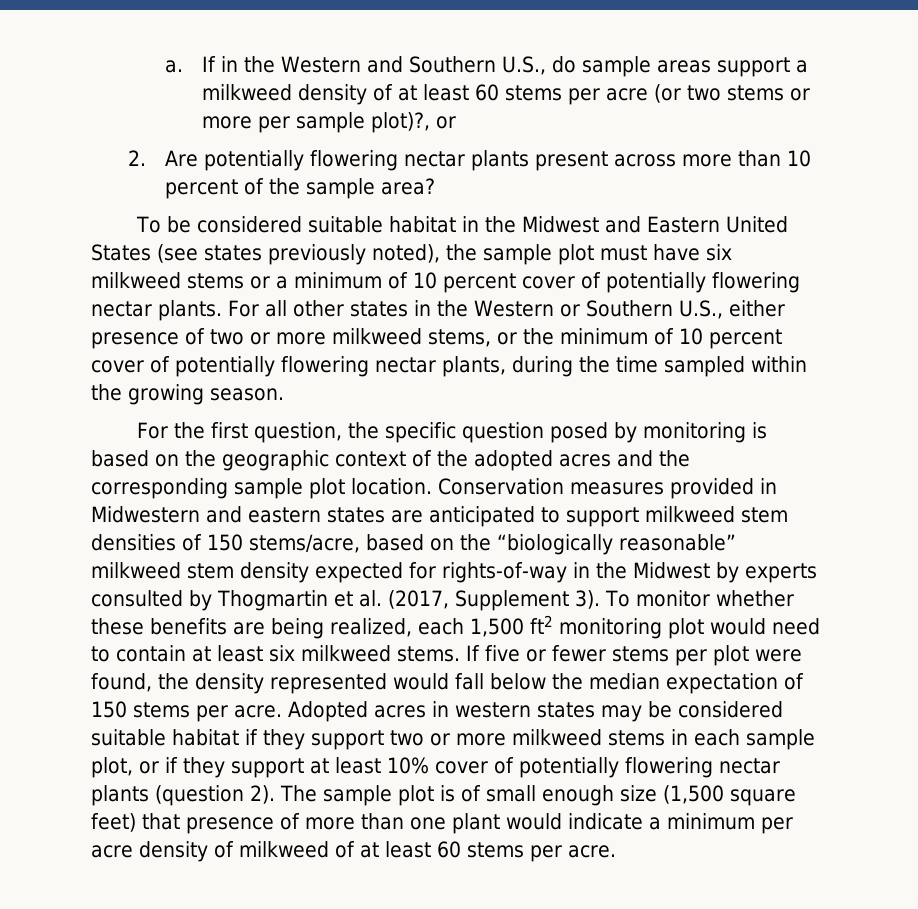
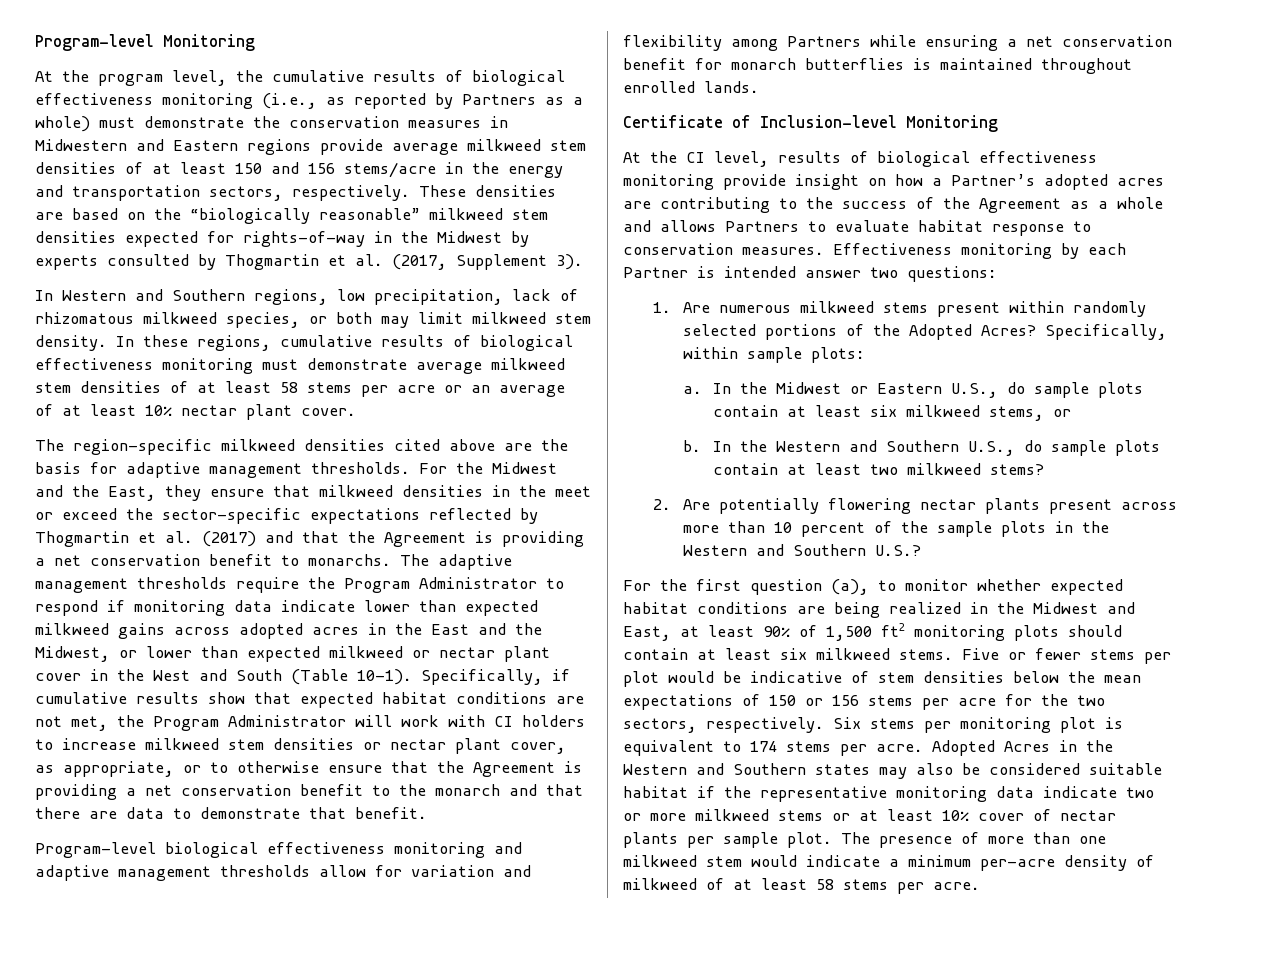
- a. If in the Western and Southern U.S., do sample areas support a milkweed density of at least 60 stems per acre (or two stems or more per sample plot)?, or
+ Program-level Monitoring
+ At the program level, the cumulative results of biological effectiveness monitoring (i.e., as reported by Partners as a whole) must demonstrate the conservation measures in Midwestern and Eastern regions provide average milkweed stem densities of at least 150 and 156 stems/acre in the energy and transportation sectors, respectively. These densities are based on the “biologically reasonable” milkweed stem densities expected for rights-of-way in the Midwest by experts consulted by Thogmartin et al. (2017, Supplement 3).
+ In Western and Southern regions, low precipitation, lack of rhizomatous milkweed species, or both may limit milkweed stem density. In these regions, cumulative results of biological effectiveness monitoring must demonstrate average milkweed stem densities of at least 58 stems per acre or an average of at least 10% nectar plant cover.
+ The region-specific milkweed densities cited above are the basis for adaptive management thresholds. For the Midwest and the East, they ensure that milkweed densities in the meet or exceed the sector-specific expectations reflected by Thogmartin et al. (2017) and that the Agreement is providing a net conservation benefit to monarchs. The adaptive management thresholds require the Program Administrator to respond if monitoring data indicate lower than expected milkweed gains across adopted acres in the East and the Midwest, or lower than expected milkweed or nectar plant cover in the West and South (Table 10-1). Specifically, if cumulative results show that expected habitat conditions are not met, the Program Administrator will work with CI holders to increase milkweed stem densities or nectar plant cover, as appropriate, or to otherwise ensure that the Agreement is providing a net conservation benefit to the monarch and that there are data to demonstrate that benefit.
+ Program-level biological effectiveness monitoring and adaptive management thresholds allow for variation and flexibility among Partners while ensuring a net conservation benefit for monarch butterflies is maintained throughout enrolled lands.
+ Certificate of Inclusion-level Monitoring
+ At the CI level, results of biological effectiveness monitoring provide insight on how a Partner’s adopted acres are contributing to the success of the Agreement as a whole and allows Partners to evaluate habitat response to conservation measures. Effectiveness monitoring by each Partner is intended answer two questions:
+ 1. Are numerous milkweed stems present within randomly selected portions of the Adopted Acres? Specifically, within sample plots:
+ a. In the Midwest or Eastern U.S., do sample plots contain at least six milkweed stems, or
+ b. In the Western and Southern U.S., do sample plots contain at least two milkweed stems?
- 2. Are potentially flowering nectar plants present across more than 10 percent of the sample area?
- To be considered suitable habitat in the Midwest and Eastern United States (see states previously noted), the sample plot must have six milkweed stems or a minimum of 10 percent cover of potentially flowering nectar plants. For all other states in the Western or Southern U.S., either presence of two or more milkweed stems, or the minimum of 10 percent cover of potentially flowering nectar plants, during the time sampled within the growing season.
- For the first question, the specific question posed by monitoring is based on the geographic context of the adopted acres and the corresponding sample plot location. Conservation measures provided in Midwestern and eastern states are anticipated to support milkweed stem densities of 150 stems/acre, based on the “biologically reasonable” milkweed stem density expected for rights-of-way in the Midwest by experts consulted by Thogmartin et al. (2017, Supplement 3). To monitor whether these benefits are being realized, each 1,500 ft2 monitoring plot would need to contain at least six milkweed stems.
+ 2. Are potentially flowering nectar plants present across more than 10 percent of the sample plots in the Western and Southern U.S.?
+ For the first question (a), to monitor whether expected habitat conditions are being realized in the Midwest and East, at least 90% of 1,500 ft2 monitoring plots should contain at least six milkweed stems.
- If five or fewer stems per plot were found, the density represented would fall below the median expectation of 150 stems per acre. Adopted acres in western states may be considered suitable habitat if they support two or more milkweed stems in each sample plot, or if they support at least 10% cover of potentially flowering nectar plants (question 2). The sample plot is of small enough size (1,500 square feet) that presence of more than one plant would indicate a minimum per acre density of milkweed of at least 60 stems per acre.
+ Five or fewer stems per plot would be indicative of stem densities below the mean expectations of 150 or 156 stems per acre for the two sectors, respectively. Six stems per monitoring plot is equivalent to 174 stems per acre. Adopted Acres in the Western and Southern states may also be considered suitable habitat if the representative monitoring data indicate two or more milkweed stems or at least 10% cover of nectar plants per sample plot. The presence of more than one milkweed stem would indicate a minimum per-acre density of milkweed of at least 58 stems per acre.

